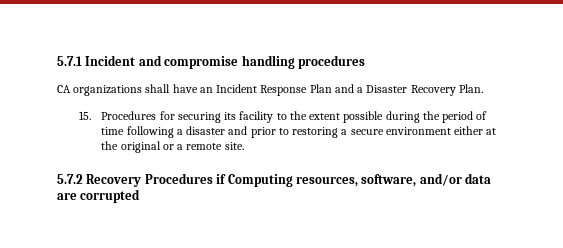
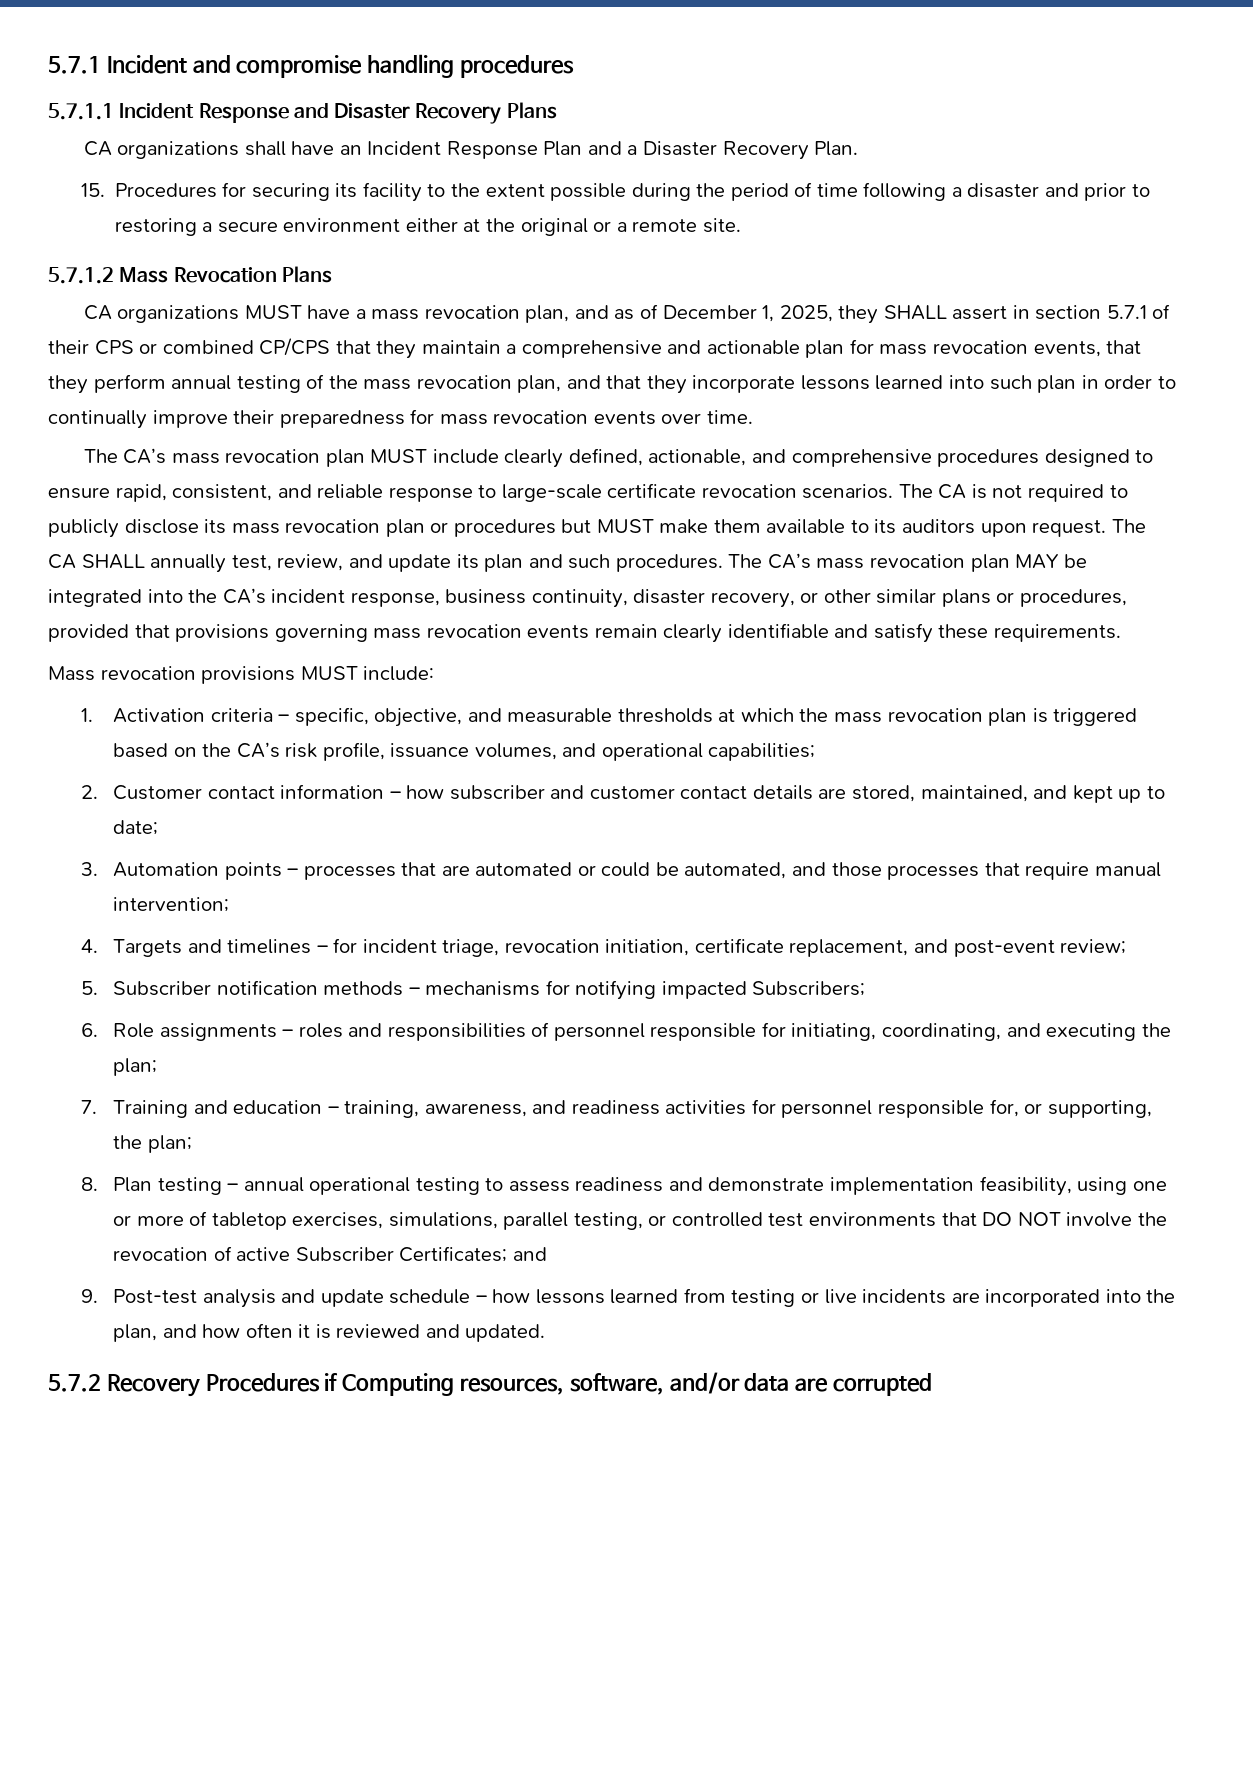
+ 5.7.1.1 Incident Response and Disaster Recovery Plans
+ 5.7.1.2 Mass Revocation Plans
+ CA organizations MUST have a mass revocation plan, and as of December 1, 2025, they SHALL assert in section 5.7.1 of their CPS or combined CP/CPS that they maintain a comprehensive and actionable plan for mass revocation events, that they perform annual testing of the mass revocation plan, and that they incorporate lessons learned into such plan in order to continually improve their preparedness for mass revocation events over time.
+ The CA’s mass revocation plan MUST include clearly defined, actionable, and comprehensive procedures designed to ensure rapid, consistent, and reliable response to large-scale certificate revocation scenarios. The CA is not required to publicly disclose its mass revocation plan or procedures but MUST make them available to its auditors upon request. The CA SHALL annually test, review, and update its plan and such procedures. The CA’s mass revocation plan MAY be integrated into the CA’s incident response, business continuity, disaster recovery, or other similar plans or procedures, provided that provisions governing mass revocation events remain clearly identifiable and satisfy these requirements.
+ Mass revocation provisions MUST include:
+ 1. Activation criteria – specific, objective, and measurable thresholds at which the mass revocation plan is triggered based on the CA’s risk profile, issuance volumes, and operational capabilities;
+ 2. Customer contact information – how subscriber and customer contact details are stored, maintained, and kept up to date;
+ 3. Automation points – processes that are automated or could be automated, and those processes that require manual intervention;
+ 4. Targets and timelines – for incident triage, revocation initiation, certificate replacement, and post-event review;
+ 5. Subscriber notification methods – mechanisms for notifying impacted Subscribers;
+ 6. Role assignments – roles and responsibilities of personnel responsible for initiating, coordinating, and executing the plan;
+ 7. Training and education – training, awareness, and readiness activities for personnel responsible for, or supporting, the plan;
+ 8. Plan testing – annual operational testing to assess readiness and demonstrate implementation feasibility, using one or more of tabletop exercises, simulations, parallel testing, or controlled test environments that DO NOT involve the revocation of active Subscriber Certificates; and
+ 9. Post-test analysis and update schedule – how lessons learned from testing or live incidents are incorporated into the plan, and how often it is reviewed and updated.

